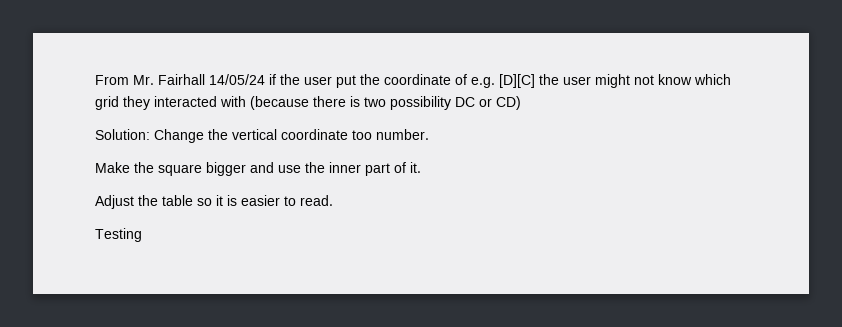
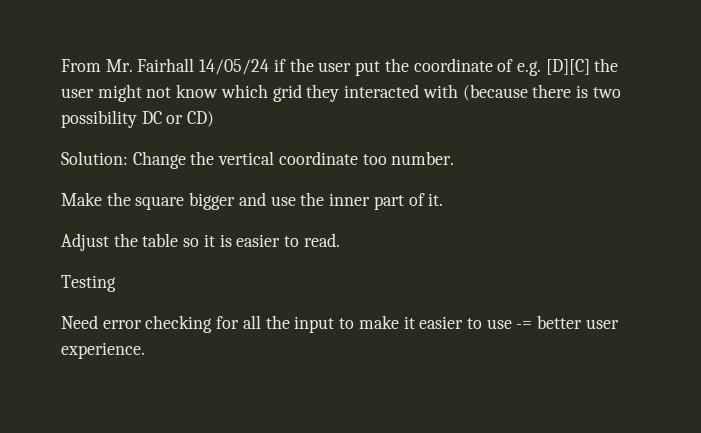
+ Need error checking for all the input to make it easier to use -= better user experience.

